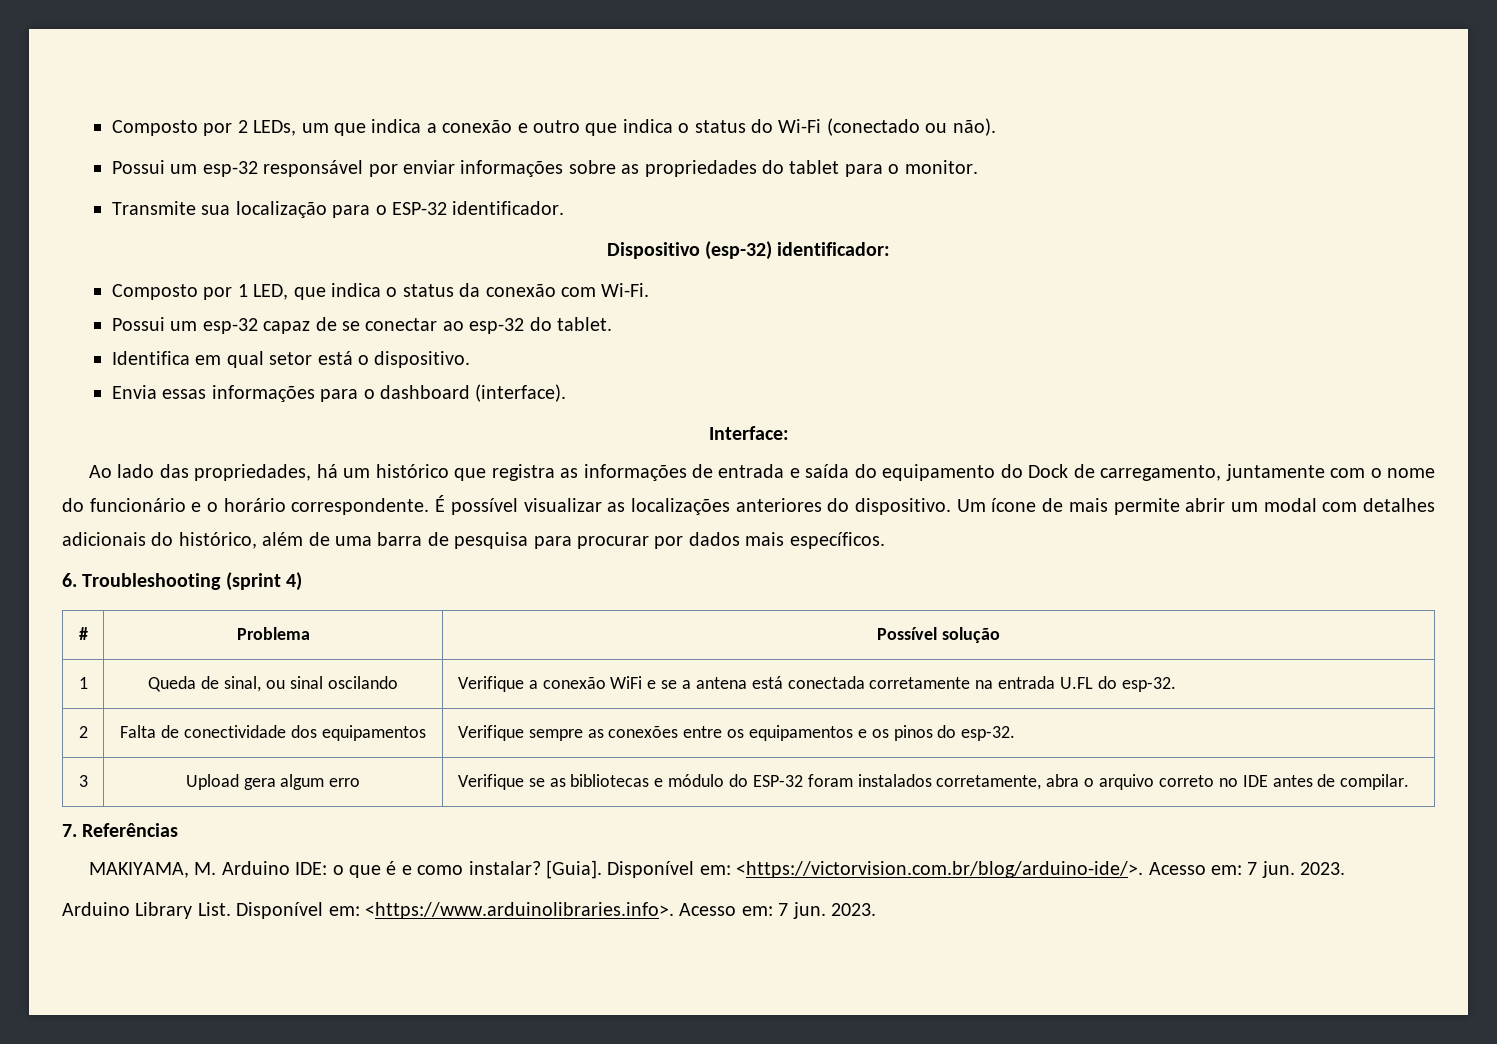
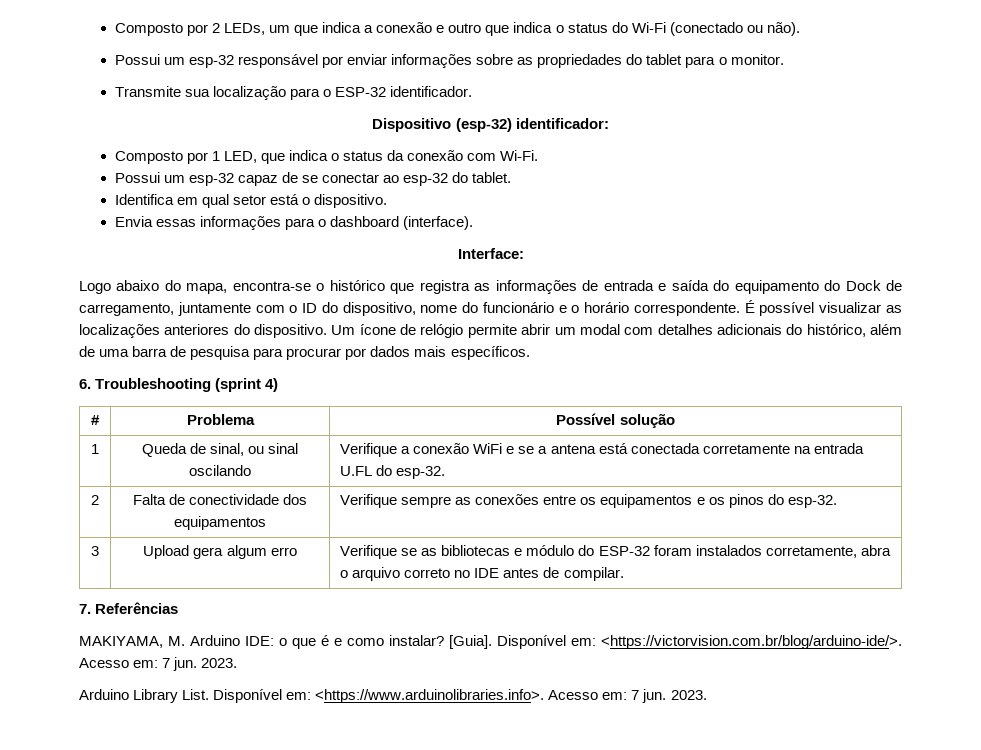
- Ao lado das propriedades, há um histórico que registra as informações de entrada e saída do equipamento do Dock de carregamento, juntamente com o nome do funcionário e o horário correspondente.
+ Logo abaixo do mapa, encontra-se o histórico que registra as informações de entrada e saída do equipamento do Dock de carregamento, juntamente com o ID do dispositivo, nome do funcionário e o horário correspondente.
- Um ícone de mais permite abrir um modal com detalhes adicionais do histórico, além de uma barra de pesquisa para procurar por dados mais específicos.
+ Um ícone de relógio permite abrir um modal com detalhes adicionais do histórico, além de uma barra de pesquisa para procurar por dados mais específicos.

